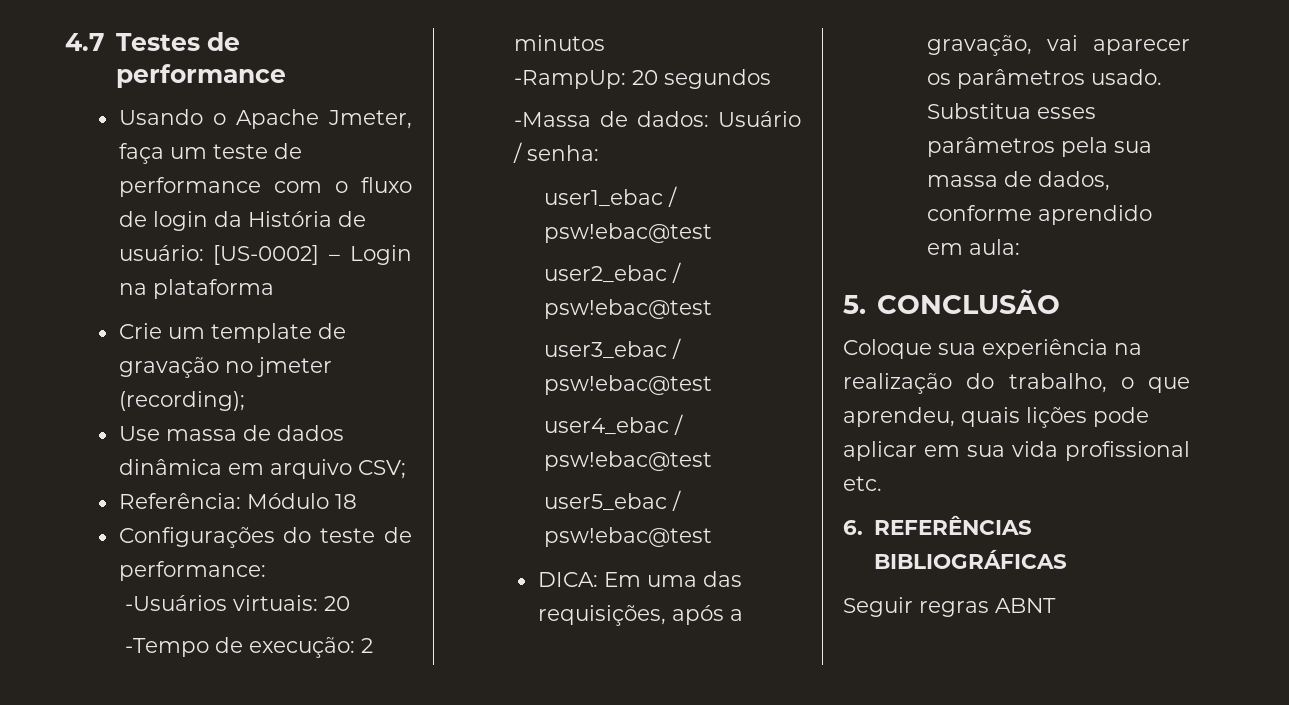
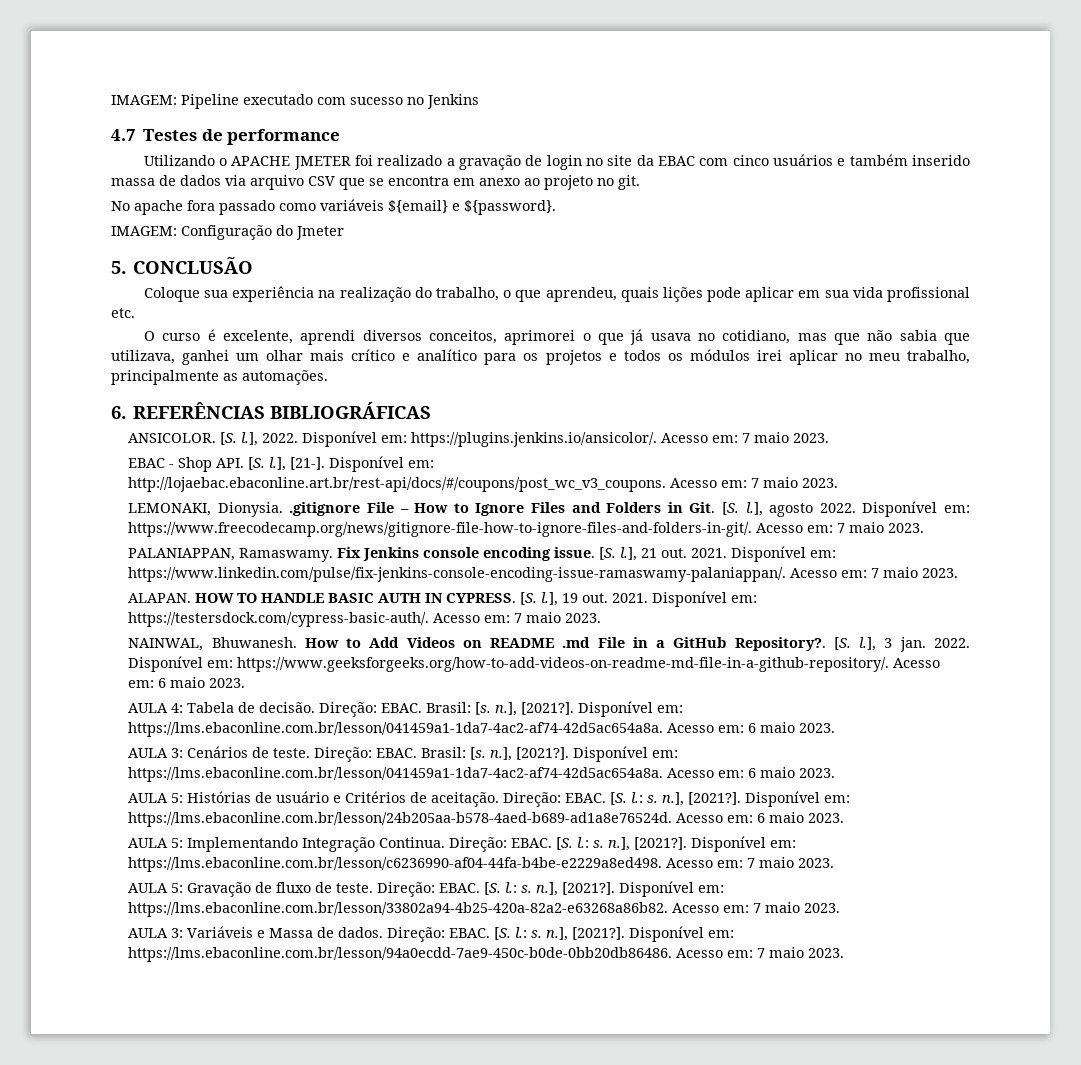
+ IMAGEM: Pipeline executado com sucesso no Jenkins
  4.7 Testes de performance
- Usando o Apache Jmeter, faça um teste de performance com o fluxo de login da História de usuário: [US-0002] – Login na plataforma
- Crie um template de gravação no jmeter (recording);
- Use massa de dados dinâmica em arquivo CSV;
- Referência: Módulo 18
- Configurações do teste de performance:
- -Usuários virtuais: 20
- -Tempo de execução: 2 minutos
- -RampUp: 20 segundos
- -Massa de dados: Usuário / senha:
- user1_ebac / psw!ebac@test
- user2_ebac / psw!ebac@test
- user3_ebac / psw!ebac@test
- user4_ebac / psw!ebac@test
- user5_ebac / psw!ebac@test
- DICA: Em uma das requisições, após a gravação, vai aparecer os parâmetros usado. Substitua esses parâmetros pela sua massa de dados, conforme aprendido em aula:
+ Utilizando o APACHE JMETER foi realizado a gravação de login no site da EBAC com cinco usuários e também inserido massa de dados via arquivo CSV que se encontra em anexo ao projeto no git.
+ No apache fora passado como variáveis ${email} e ${password}.
+ IMAGEM: Configuração do Jmeter
+ O curso é excelente, aprendi diversos conceitos, aprimorei o que já usava no cotidiano, mas que não sabia que utilizava, ganhei um olhar mais crítico e analítico para os projetos e todos os módulos irei aplicar no meu trabalho, principalmente as automações.
  6. REFERÊNCIAS BIBLIOGRÁFICAS
- Seguir regras ABNT
+ ANSICOLOR. [S. l.], 2022. Disponível em: https://plugins.jenkins.io/ansicolor/. Acesso em: 7 maio 2023.
+ EBAC - Shop API. [S. l.], [21-]. Disponível em: http://lojaebac.ebaconline.art.br/rest-api/docs/#/coupons/post_wc_v3_coupons. Acesso em: 7 maio 2023.
+ LEMONAKI, Dionysia. .gitignore File – How to Ignore Files and Folders in Git. [S. l.], agosto 2022. Disponível em: https://www.freecodecamp.org/news/gitignore-file-how-to-ignore-files-and-folders-in-git/. Acesso em: 7 maio 2023.
+ PALANIAPPAN, Ramaswamy. Fix Jenkins console encoding issue. [S. l.], 21 out. 2021. Disponível em: https://www.linkedin.com/pulse/fix-jenkins-console-encoding-issue-ramaswamy-palaniappan/. Acesso em: 7 maio 2023.
+ ALAPAN. HOW TO HANDLE BASIC AUTH IN CYPRESS. [S. l.], 19 out. 2021. Disponível em: https://testersdock.com/cypress-basic-auth/. Acesso em: 7 maio 2023.
+ NAINWAL, Bhuwanesh. How to Add Videos on README .md File in a GitHub Repository?. [S. l.], 3 jan. 2022. Disponível em: https://www.geeksforgeeks.org/how-to-add-videos-on-readme-md-file-in-a-github-repository/. Acesso em: 6 maio 2023.
+ AULA 4: Tabela de decisão. Direção: EBAC. Brasil: [s. n.], [2021?]. Disponível em: https://lms.ebaconline.com.br/lesson/041459a1-1da7-4ac2-af74-42d5ac654a8a. Acesso em: 6 maio 2023.
+ AULA 3: Cenários de teste. Direção: EBAC. Brasil: [s. n.], [2021?]. Disponível em: https://lms.ebaconline.com.br/lesson/041459a1-1da7-4ac2-af74-42d5ac654a8a. Acesso em: 6 maio 2023.
+ AULA 5: Histórias de usuário e Critérios de aceitação. Direção: EBAC. [S. l.: s. n.], [2021?]. Disponível em: https://lms.ebaconline.com.br/lesson/24b205aa-b578-4aed-b689-ad1a8e76524d. Acesso em: 6 maio 2023.
+ AULA 5: Implementando Integração Continua. Direção: EBAC. [S. l.: s. n.], [2021?]. Disponível em: https://lms.ebaconline.com.br/lesson/c6236990-af04-44fa-b4be-e2229a8ed498. Acesso em: 7 maio 2023.
+ AULA 5: Gravação de fluxo de teste. Direção: EBAC. [S. l.: s. n.], [2021?]. Disponível em: https://lms.ebaconline.com.br/lesson/33802a94-4b25-420a-82a2-e63268a86b82. Acesso em: 7 maio 2023.
+ AULA 3: Variáveis e Massa de dados. Direção: EBAC. [S. l.: s. n.], [2021?]. Disponível em: https://lms.ebaconline.com.br/lesson/94a0ecdd-7ae9-450c-b0de-0bb20db86486. Acesso em: 7 maio 2023.

